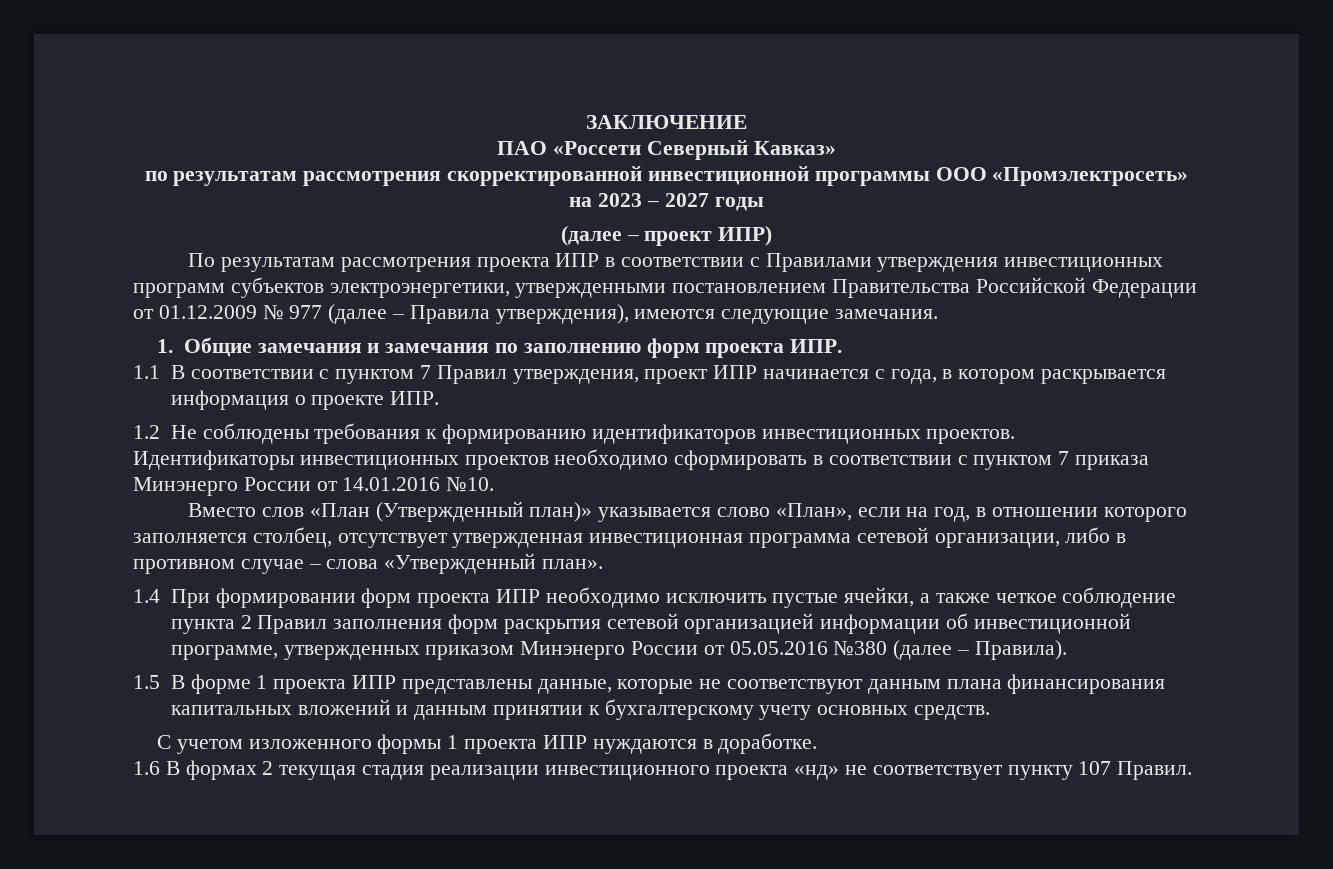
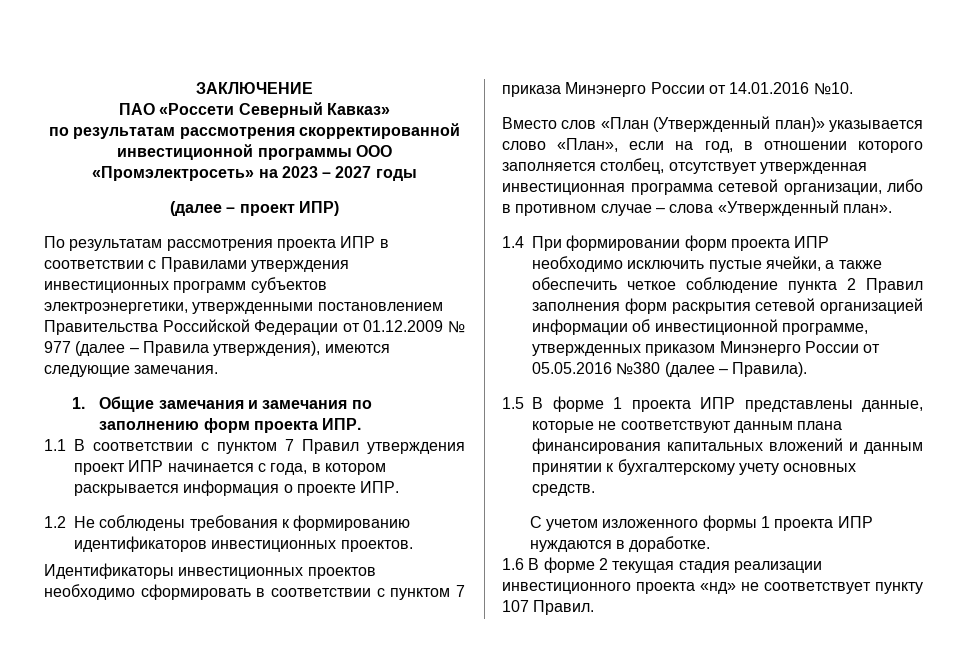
- 1.1 В соответствии с пунктом 7 Правил утверждения, проект ИПР начинается с года, в котором раскрывается информация о проекте ИПР.
+ 1.1 В соответствии с пунктом 7 Правил утверждения проект ИПР начинается с года, в котором раскрывается информация о проекте ИПР.
- 1.4 При формировании форм проекта ИПР необходимо исключить пустые ячейки, а также четкое соблюдение пункта 2 Правил заполнения форм раскрытия сетевой организацией информации об инвестиционной программе, утвержденных приказом Минэнерго России от 05.05.2016 №380 (далее – Правила).
+ 1.4 При формировании форм проекта ИПР необходимо исключить пустые ячейки, а также обеспечить четкое соблюдение пункта 2 Правил заполнения форм раскрытия сетевой организацией информации об инвестиционной программе, утвержденных приказом Минэнерго России от 05.05.2016 №380 (далее – Правила).
- 1.6 В формах 2 текущая стадия реализации инвестиционного проекта «нд» не соответствует пункту 107 Правил.
+ 1.6 В форме 2 текущая стадия реализации инвестиционного проекта «нд» не соответствует пункту 107 Правил.

